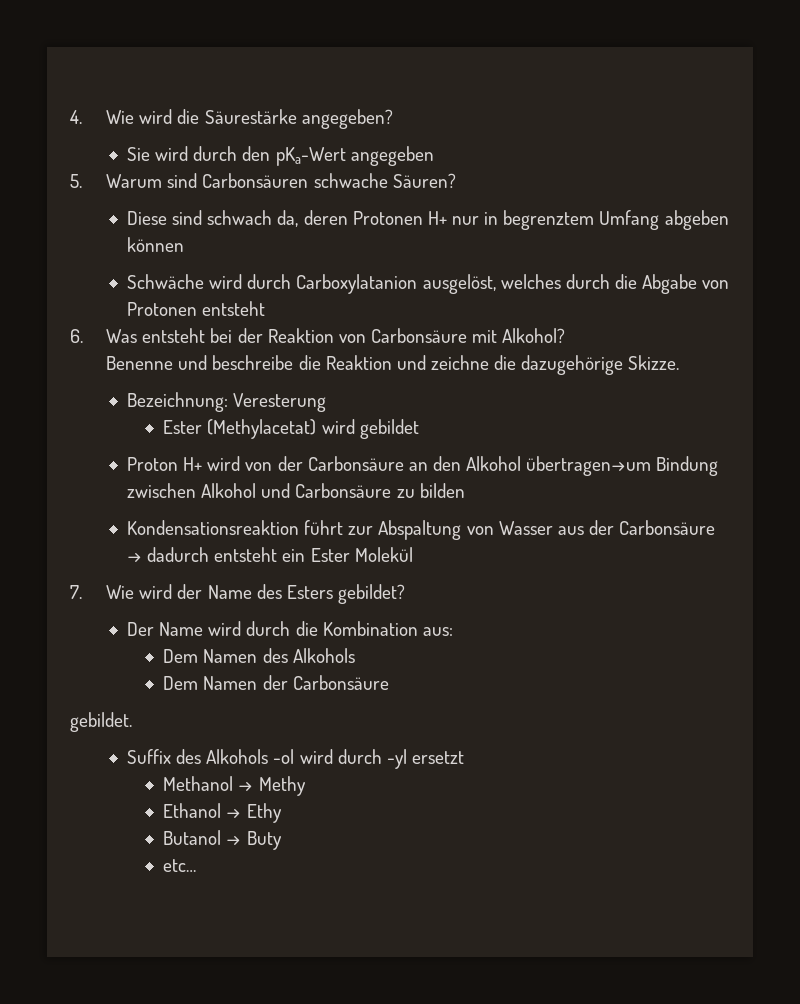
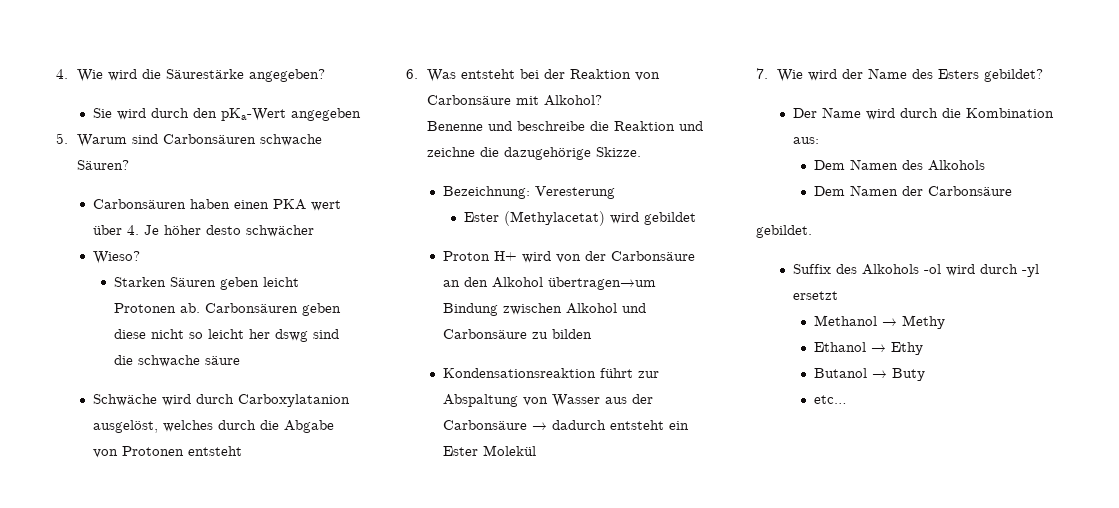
- Diese sind schwach da, deren Protonen H+ nur in begrenztem Umfang abgeben können
+ Carbonsäuren haben einen PKA wert über 4. Je höher desto schwächer
+ Wieso?
+ Starken Säuren geben leicht Protonen ab. Carbonsäuren geben diese nicht so leicht her dswg sind die schwache säure

